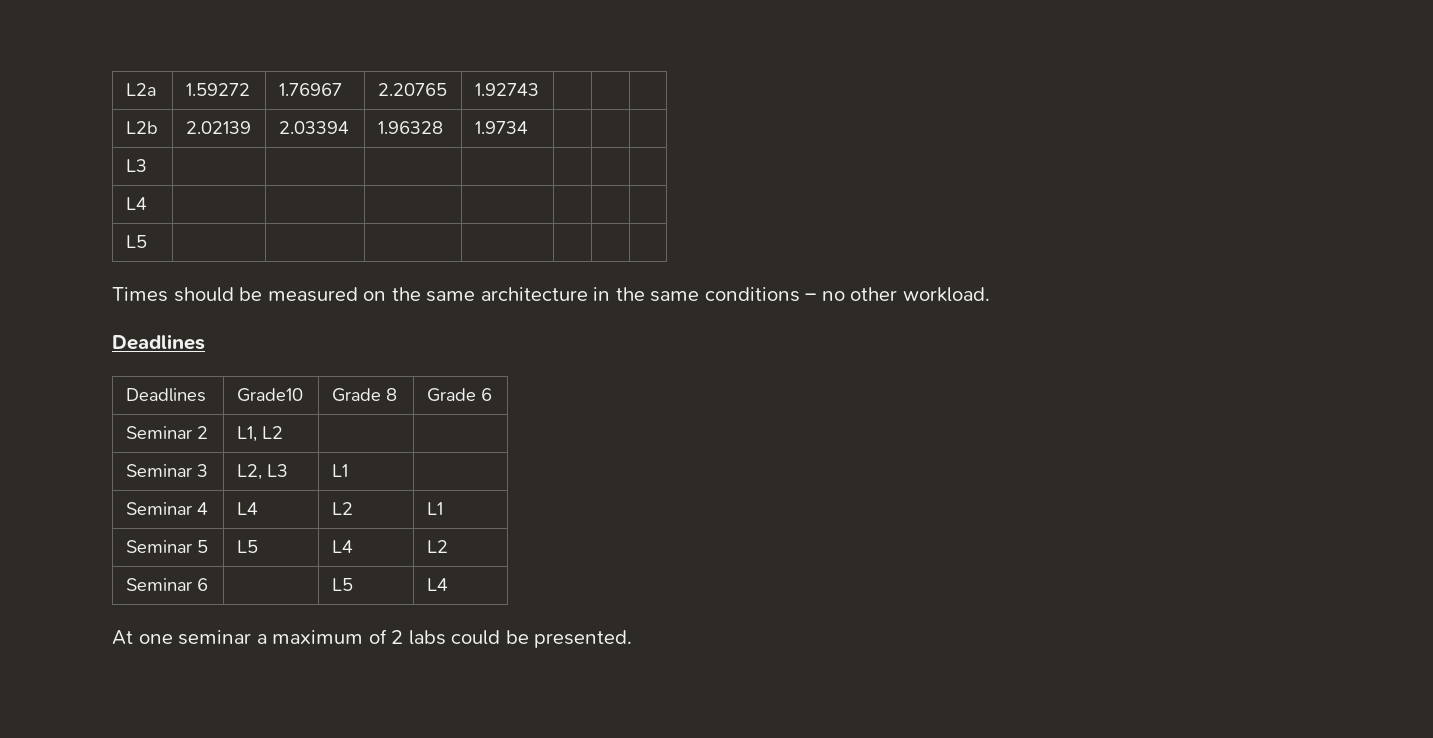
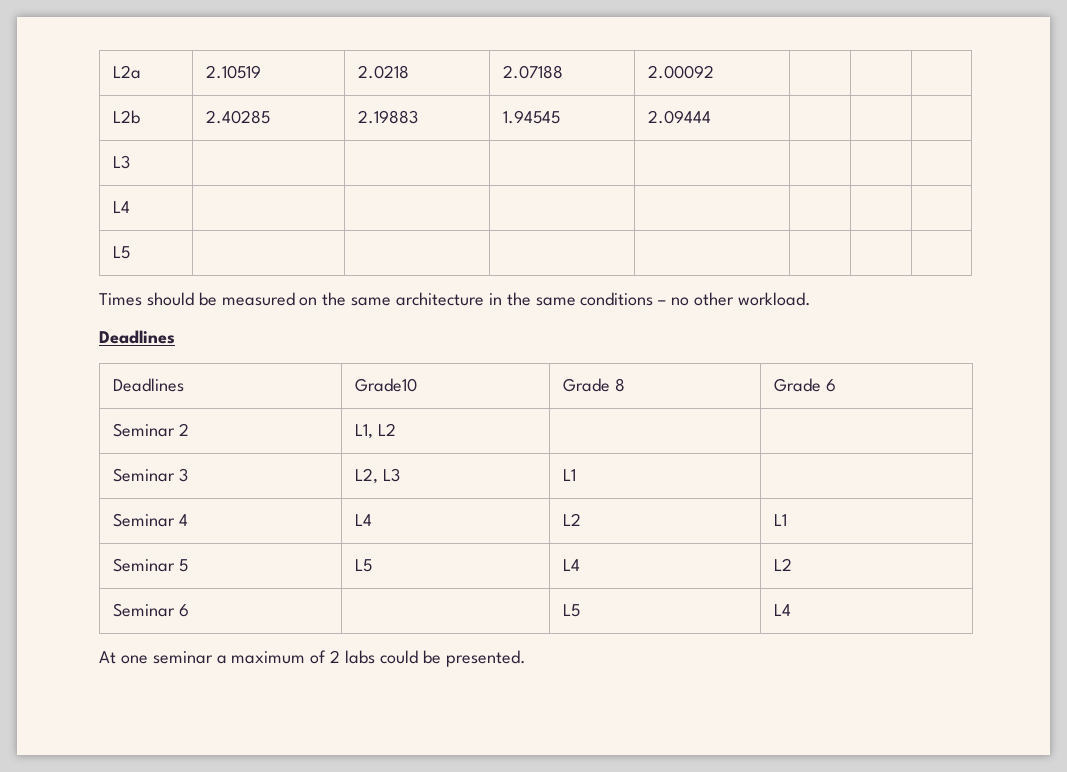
- L2a | 1.59272 | 1.76967 | 2.20765 | 1.92743 | | |
- L2b | 2.02139 | 2.03394 | 1.96328 | 1.9734 | | |
+ L2a | 2.10519 | 2.0218 | 2.07188 | 2.00092 | | |
+ L2b | 2.40285 | 2.19883 | 1.94545 | 2.09444 | | |

